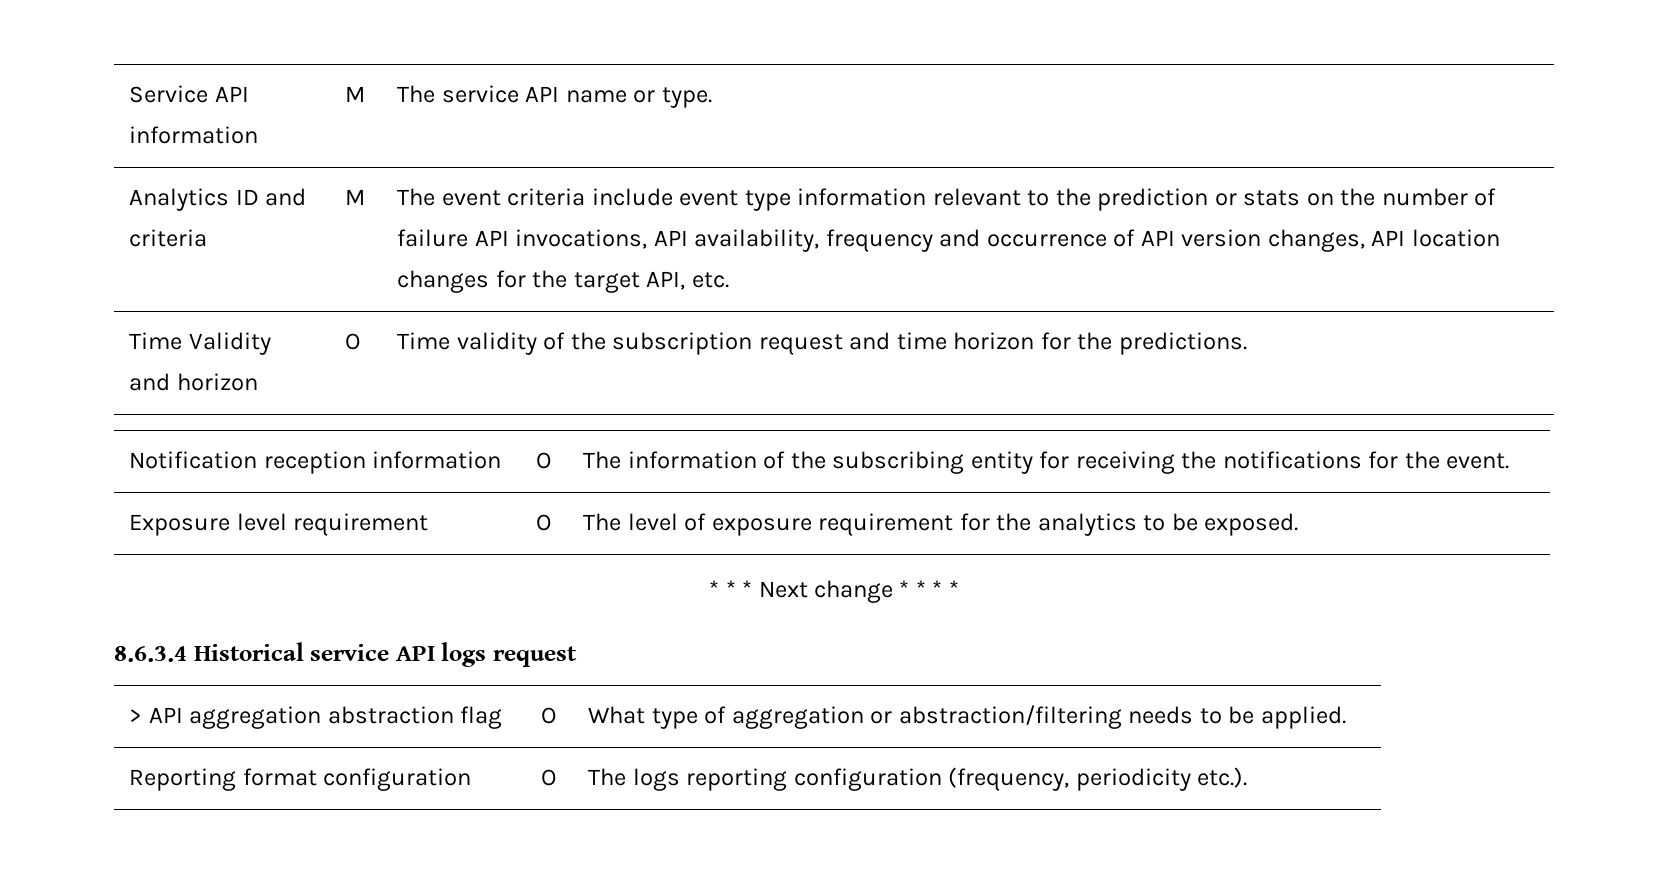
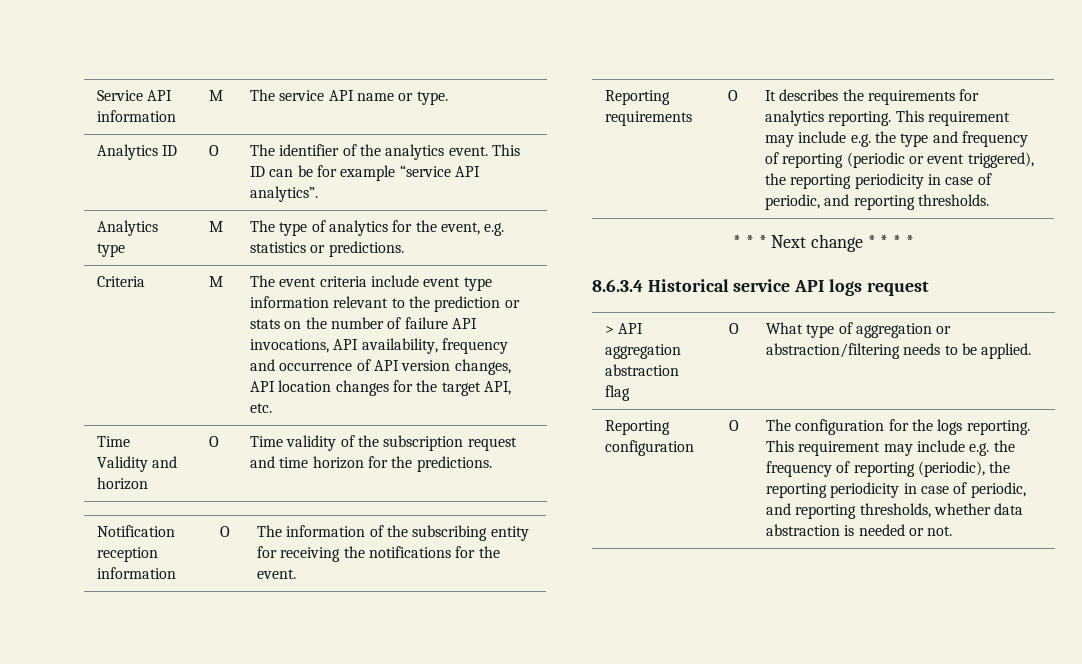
- Analytics ID and criteria | M | The event criteria include event type information relevant to the prediction or stats on the number of failure API invocations, API availability, frequency and occurrence of API version changes, API location changes for the target API, etc.
+ Analytics ID | O | The identifier of the analytics event. This ID can be for example “service API analytics”.
+ Analytics type | M | The type of analytics for the event, e.g. statistics or predictions.
+ Criteria | M | The event criteria include event type information relevant to the prediction or stats on the number of failure API invocations, API availability, frequency and occurrence of API version changes, API location changes for the target API, etc.
- Exposure level requirement | O | The level of exposure requirement for the analytics to be exposed.
+ Reporting requirements | O | It describes the requirements for analytics reporting. This requirement may include e.g. the type and frequency of reporting (periodic or event triggered), the reporting periodicity in case of periodic, and reporting thresholds.
- Reporting format configuration | O | The logs reporting configuration (frequency, periodicity etc.).
+ Reporting configuration | O | The configuration for the logs reporting. This requirement may include e.g. the frequency of reporting (periodic), the reporting periodicity in case of periodic, and reporting thresholds, whether data abstraction is needed or not.

